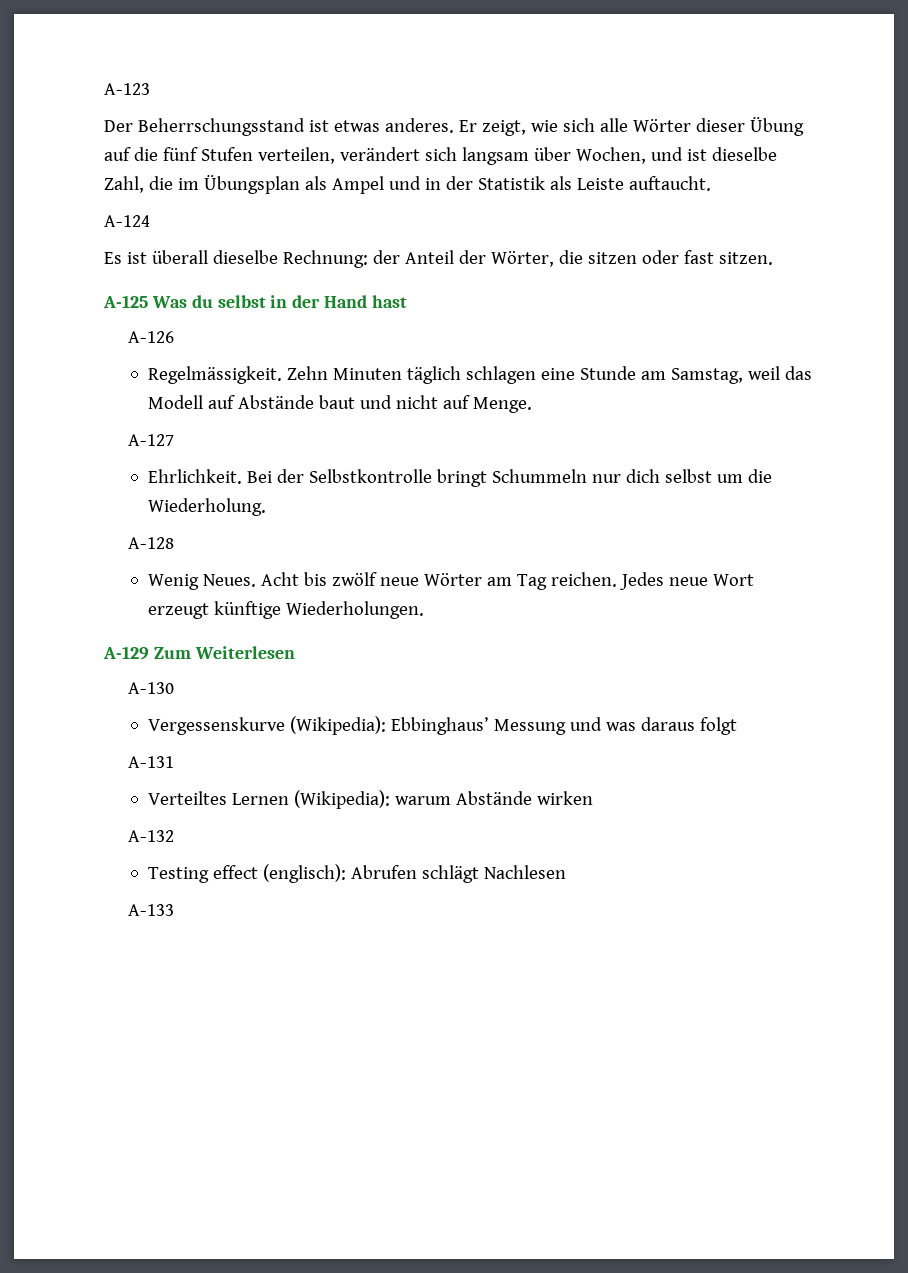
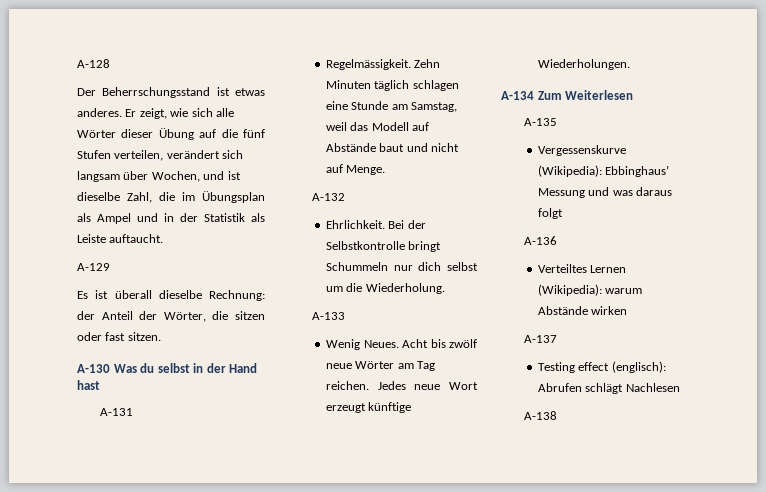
- A-123
+ A-128
- A-124
+ A-129
- A-125 Was du selbst in der Hand hast
+ A-130 Was du selbst in der Hand hast
- A-126
+ A-131
- A-127
+ A-132
- A-128
+ A-133
- A-129 Zum Weiterlesen
+ A-134 Zum Weiterlesen
- A-130
+ A-135
- A-131
+ A-136
- A-132
+ A-137
- A-133
+ A-138

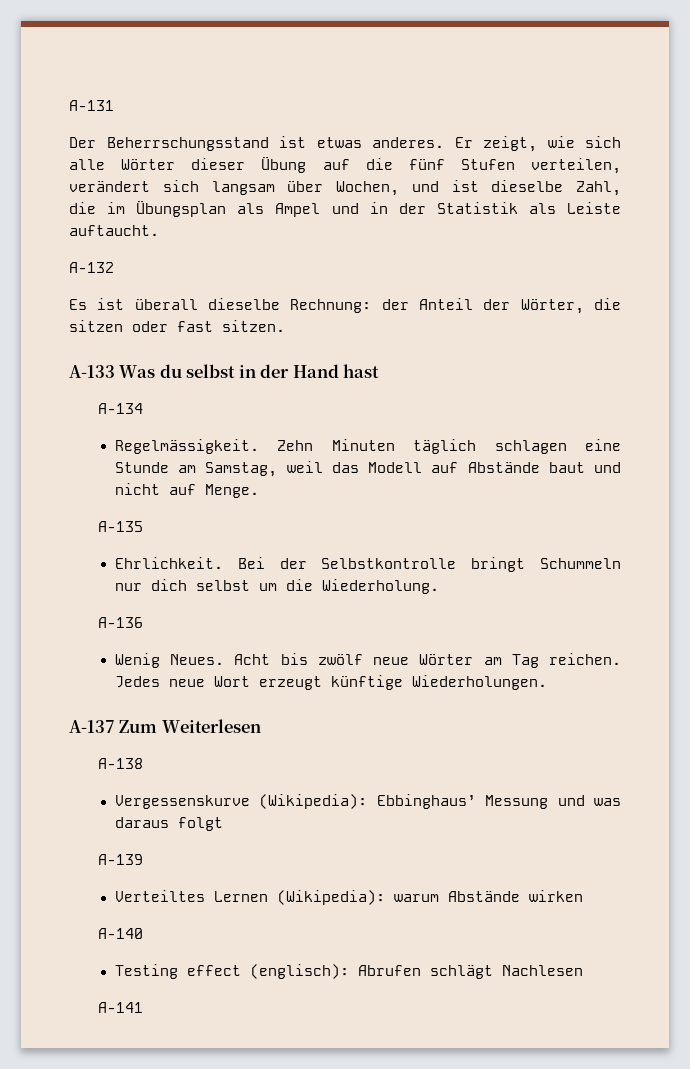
- A-128
+ A-131
- A-129
+ A-132
- A-130 Was du selbst in der Hand hast
+ A-133 Was du selbst in der Hand hast
- A-131
+ A-134
- A-132
+ A-135
- A-133
+ A-136
- A-134 Zum Weiterlesen
+ A-137 Zum Weiterlesen
- A-135
+ A-138
- A-136
+ A-139
- A-137
+ A-140
- A-138
+ A-141

